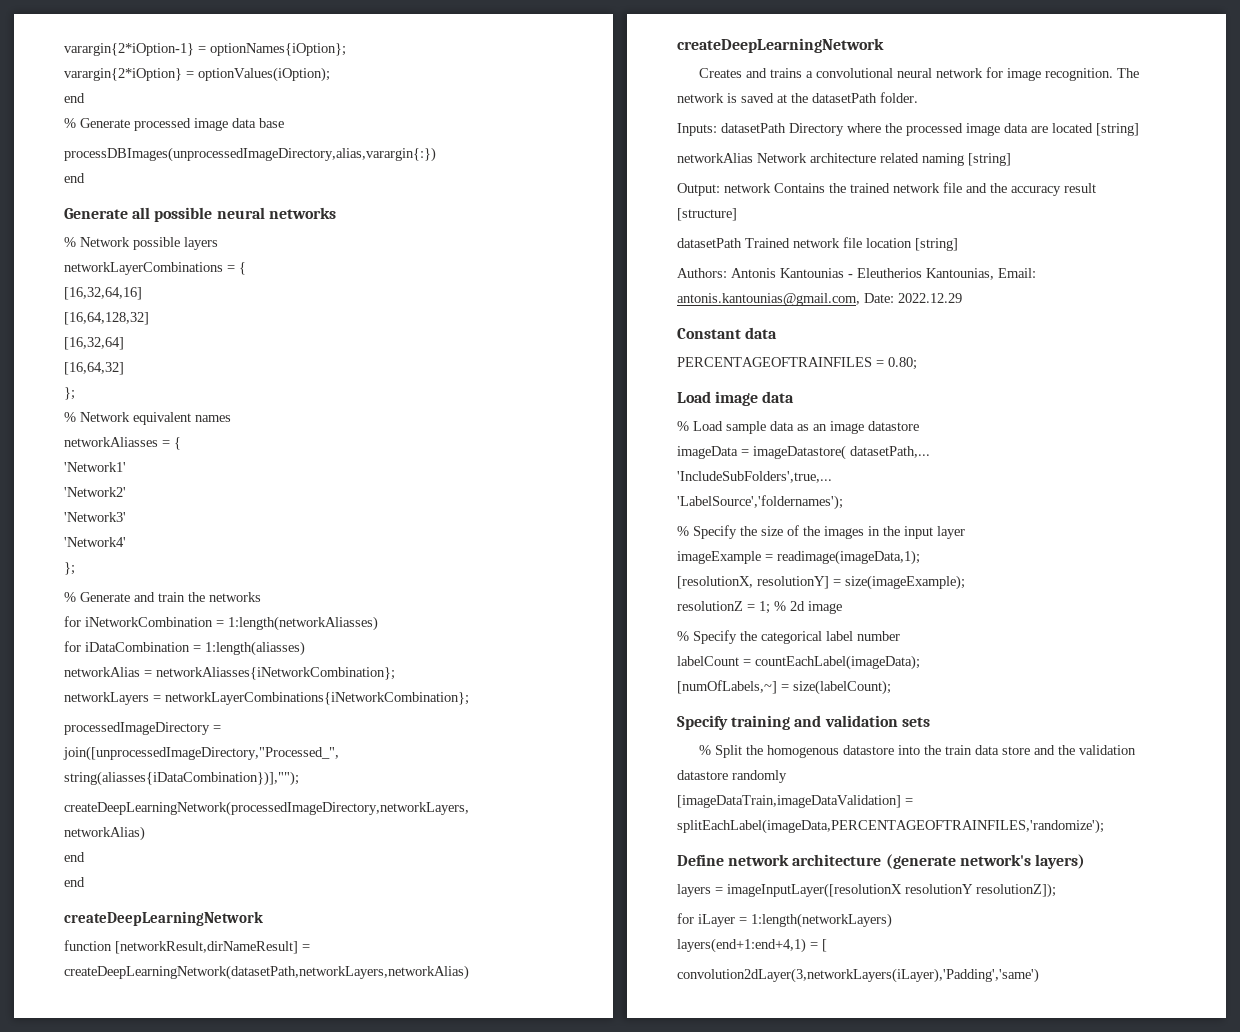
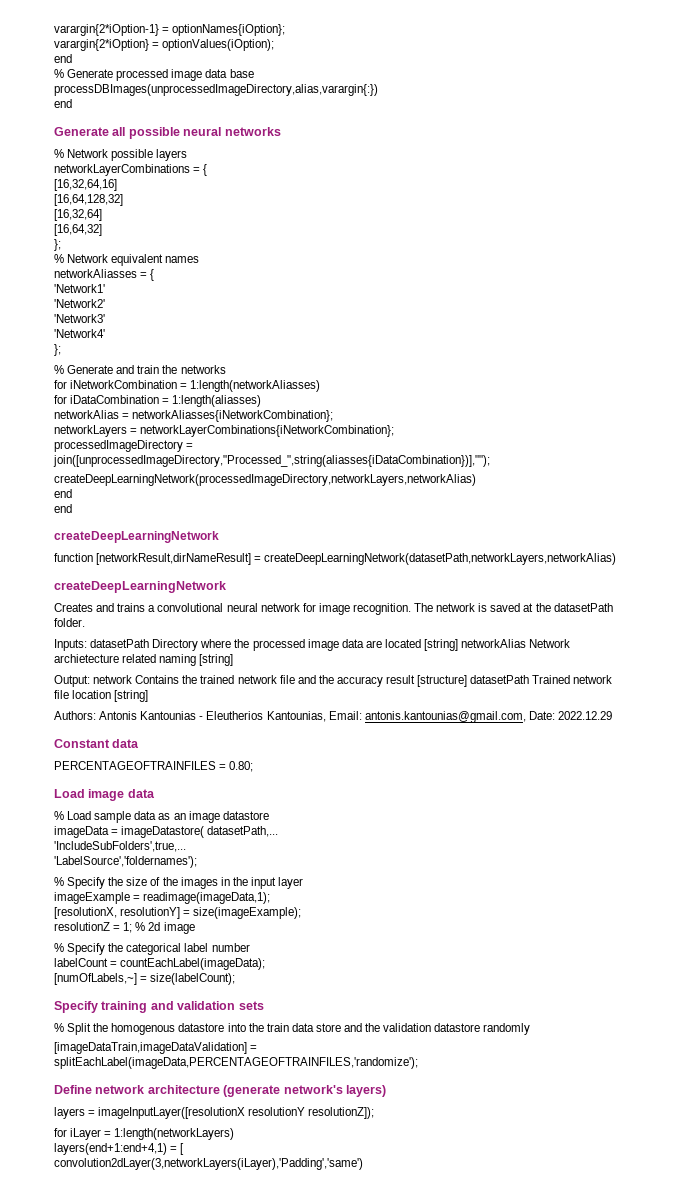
- Inputs: datasetPath Directory where the processed image data are located [string]
- networkAlias Network architecture related naming [string]
+ Inputs: datasetPath Directory where the processed image data are located [string] networkAlias Network archietecture related naming [string]
- Output: network Contains the trained network file and the accuracy result [structure]
- datasetPath Trained network file location [string]
+ Output: network Contains the trained network file and the accuracy result [structure] datasetPath Trained network file location [string]

